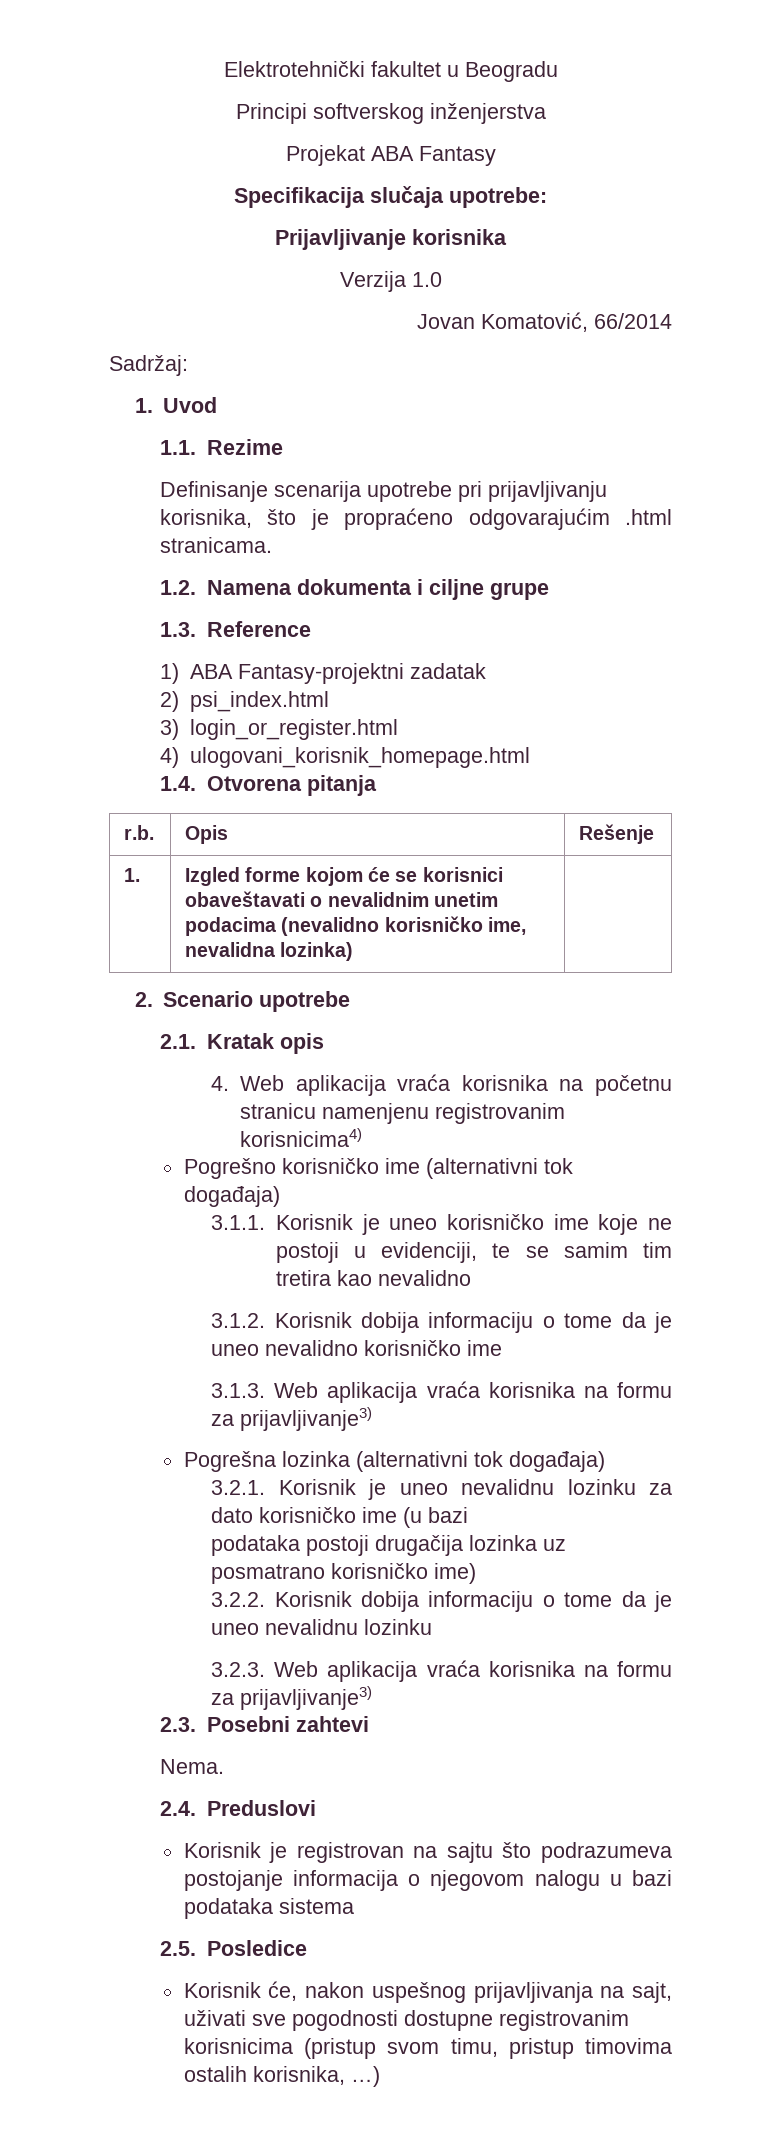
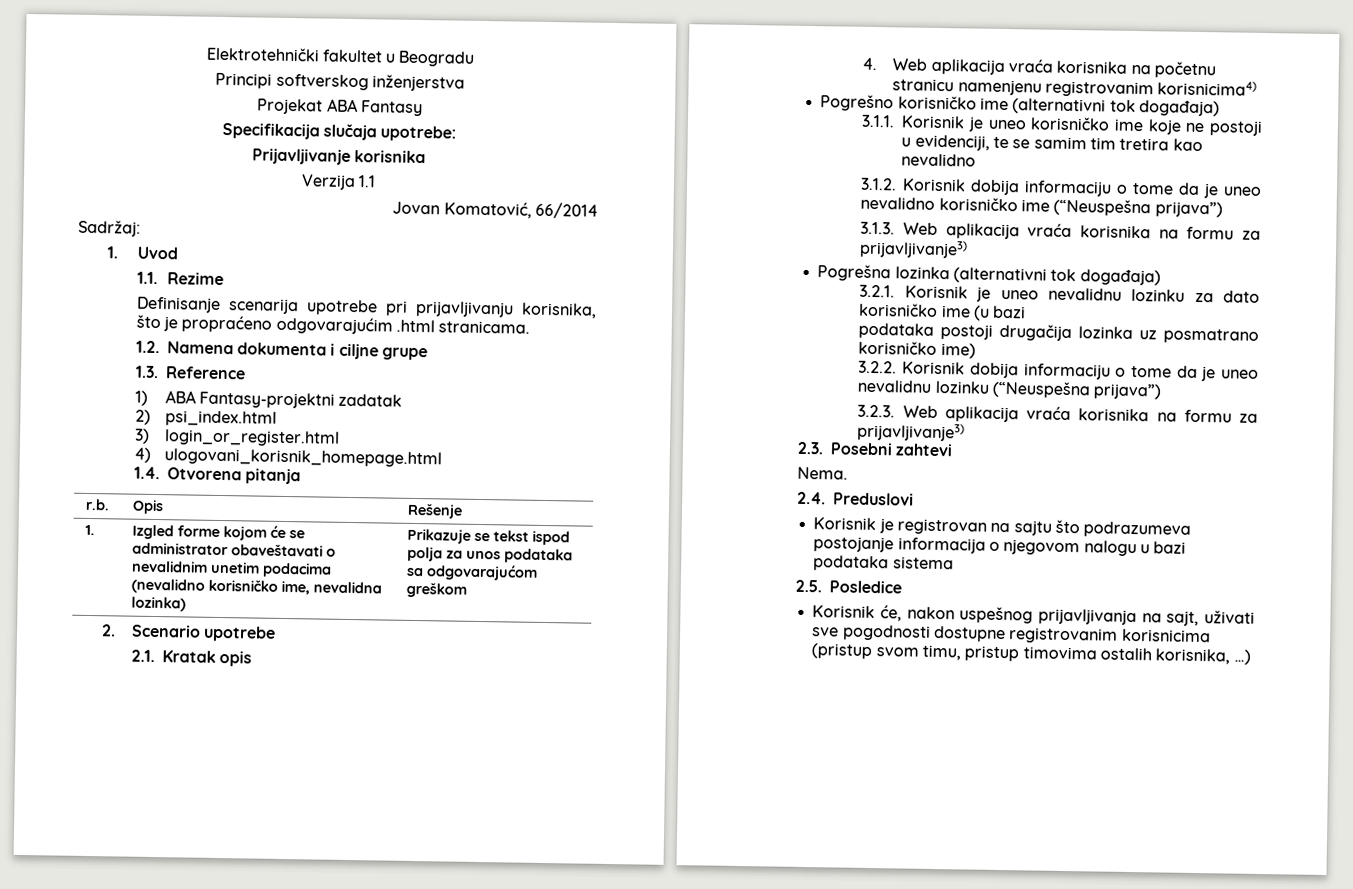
- Verzija 1.0
+ Verzija 1.1
- 1. | Izgled forme kojom će se korisnici obaveštavati o nevalidnim unetim podacima (nevalidno korisničko ime, nevalidna lozinka) |
+ 1. | Izgled forme kojom će se administrator obaveštavati o nevalidnim unetim podacima (nevalidno korisničko ime, nevalidna lozinka) | Prikazuje se tekst ispod polja za unos podataka sa odgovarajućom greškom
- 3.1.2. Korisnik dobija informaciju o tome da je uneo nevalidno korisničko ime
+ 3.1.2. Korisnik dobija informaciju o tome da je uneo nevalidno korisničko ime (“Neuspešna prijava”)
- 3.2.2. Korisnik dobija informaciju o tome da je uneo nevalidnu lozinku
+ 3.2.2. Korisnik dobija informaciju o tome da je uneo nevalidnu lozinku (“Neuspešna prijava”)

